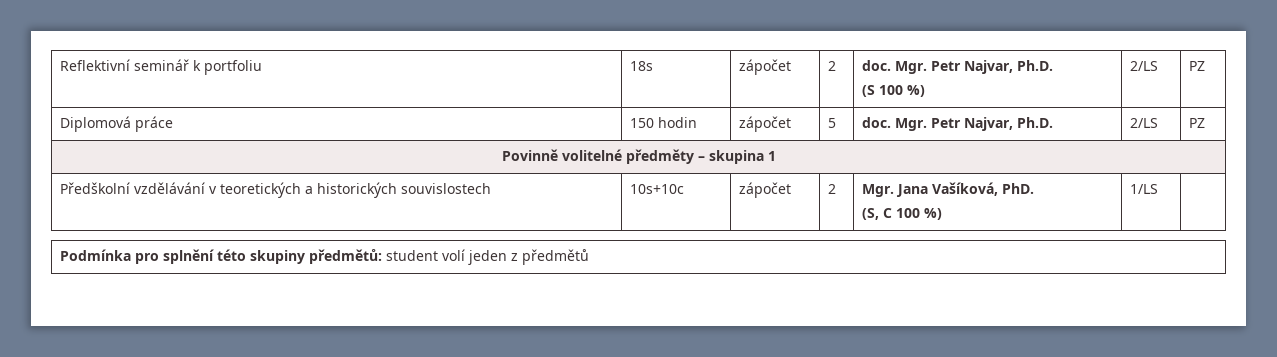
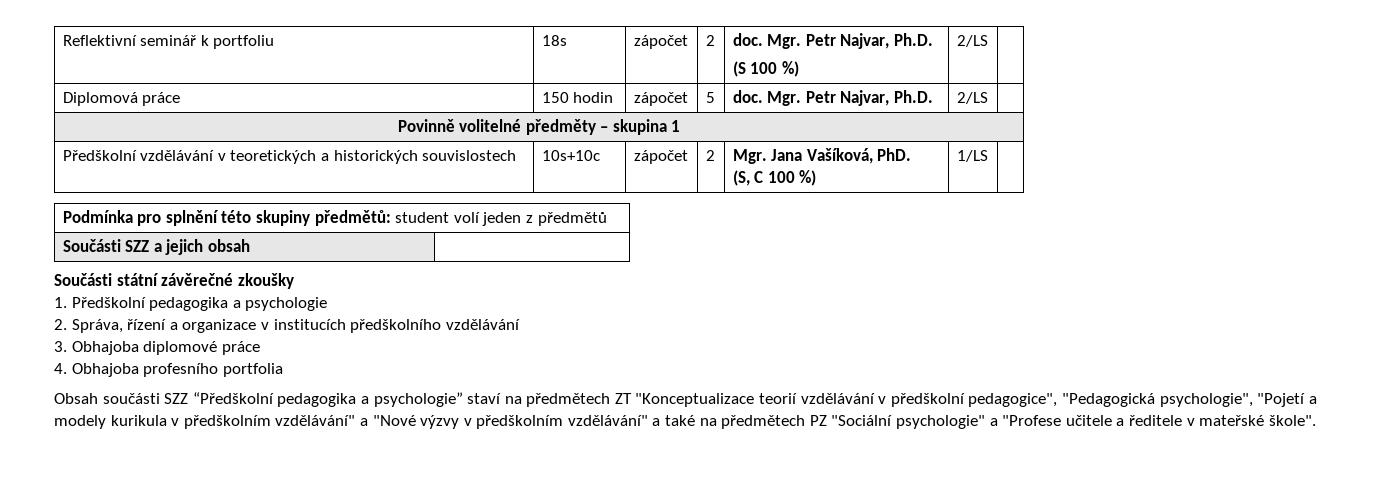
  Reflektivní seminář k portfoliu | 18s | zápočet | 2 | doc. Mgr. Petr Najvar, Ph.D.
- (S 100 %) | 2/LS | PZ
+ (S 100 %) | 2/LS |
- Diplomová práce | 150 hodin | zápočet | 5 | doc. Mgr. Petr Najvar, Ph.D. | 2/LS | PZ
+ Diplomová práce | 150 hodin | zápočet | 5 | doc. Mgr. Petr Najvar, Ph.D. | 2/LS |
+ Součásti SZZ a jejich obsah |
+ Součásti státní závěrečné zkoušky
+ 1. Předškolní pedagogika a psychologie
+ 2. Správa, řízení a organizace v institucích předškolního vzdělávání
+ 3. Obhajoba diplomové práce
+ 4. Obhajoba profesního portfolia
+ Obsah součásti SZZ “Předškolní pedagogika a psychologie” staví na předmětech ZT "Konceptualizace teorií vzdělávání v předškolní pedagogice", "Pedagogická psychologie", "Pojetí a modely kurikula v předškolním vzdělávání" a "Nové výzvy v předškolním vzdělávání" a také na předmětech PZ "Sociální psychologie" a "Profese učitele a ředitele v mateřské škole".

